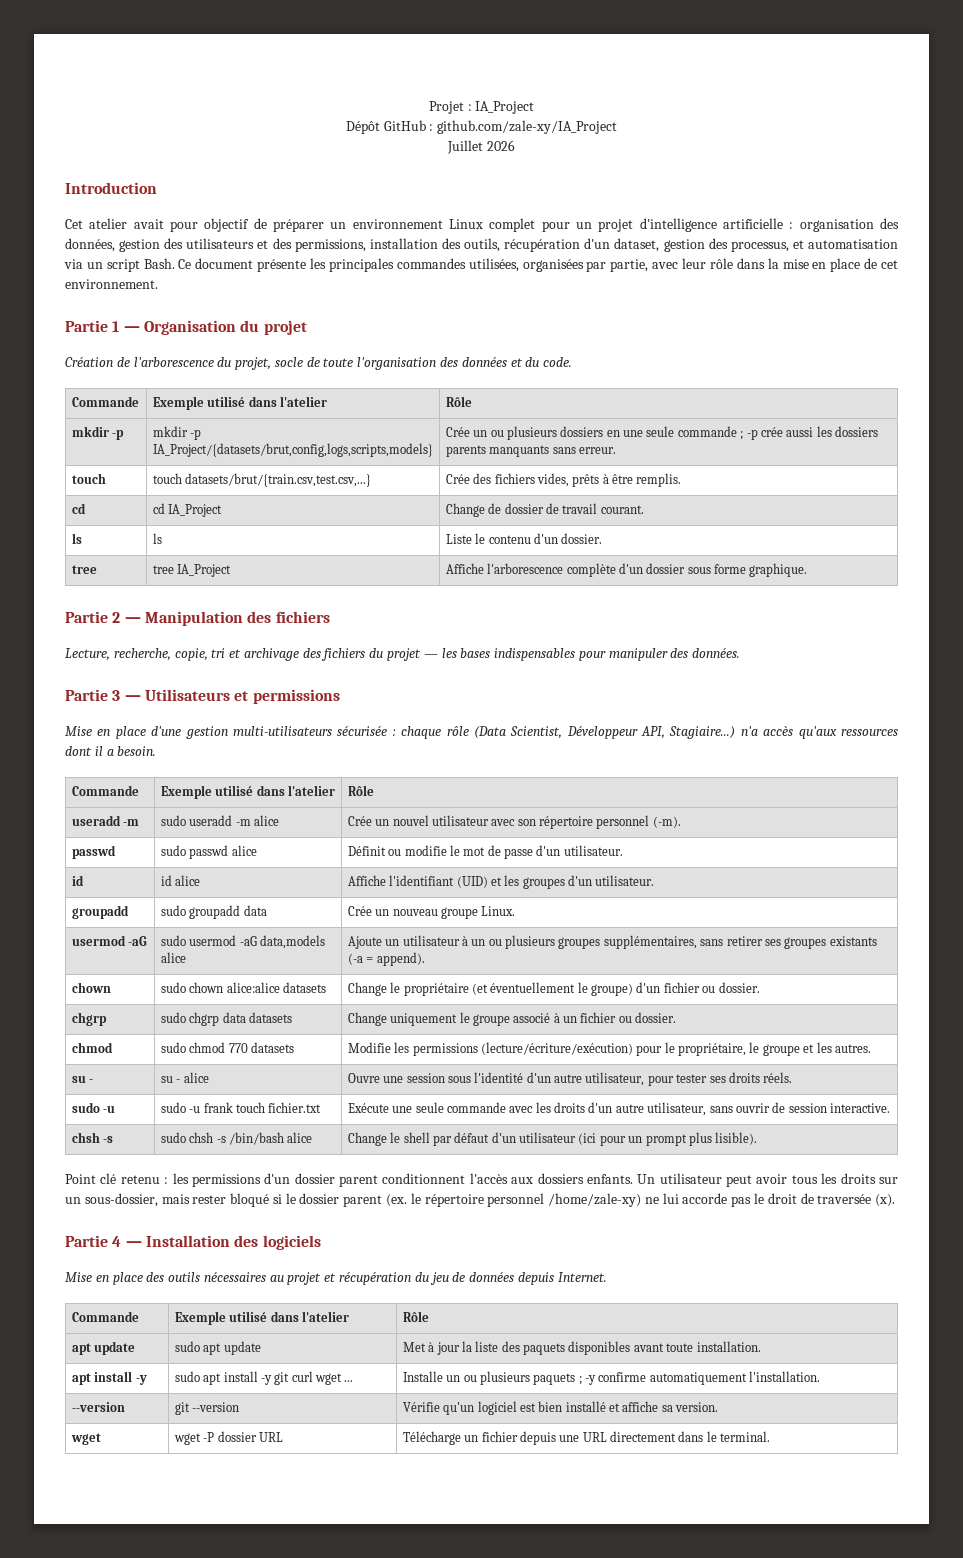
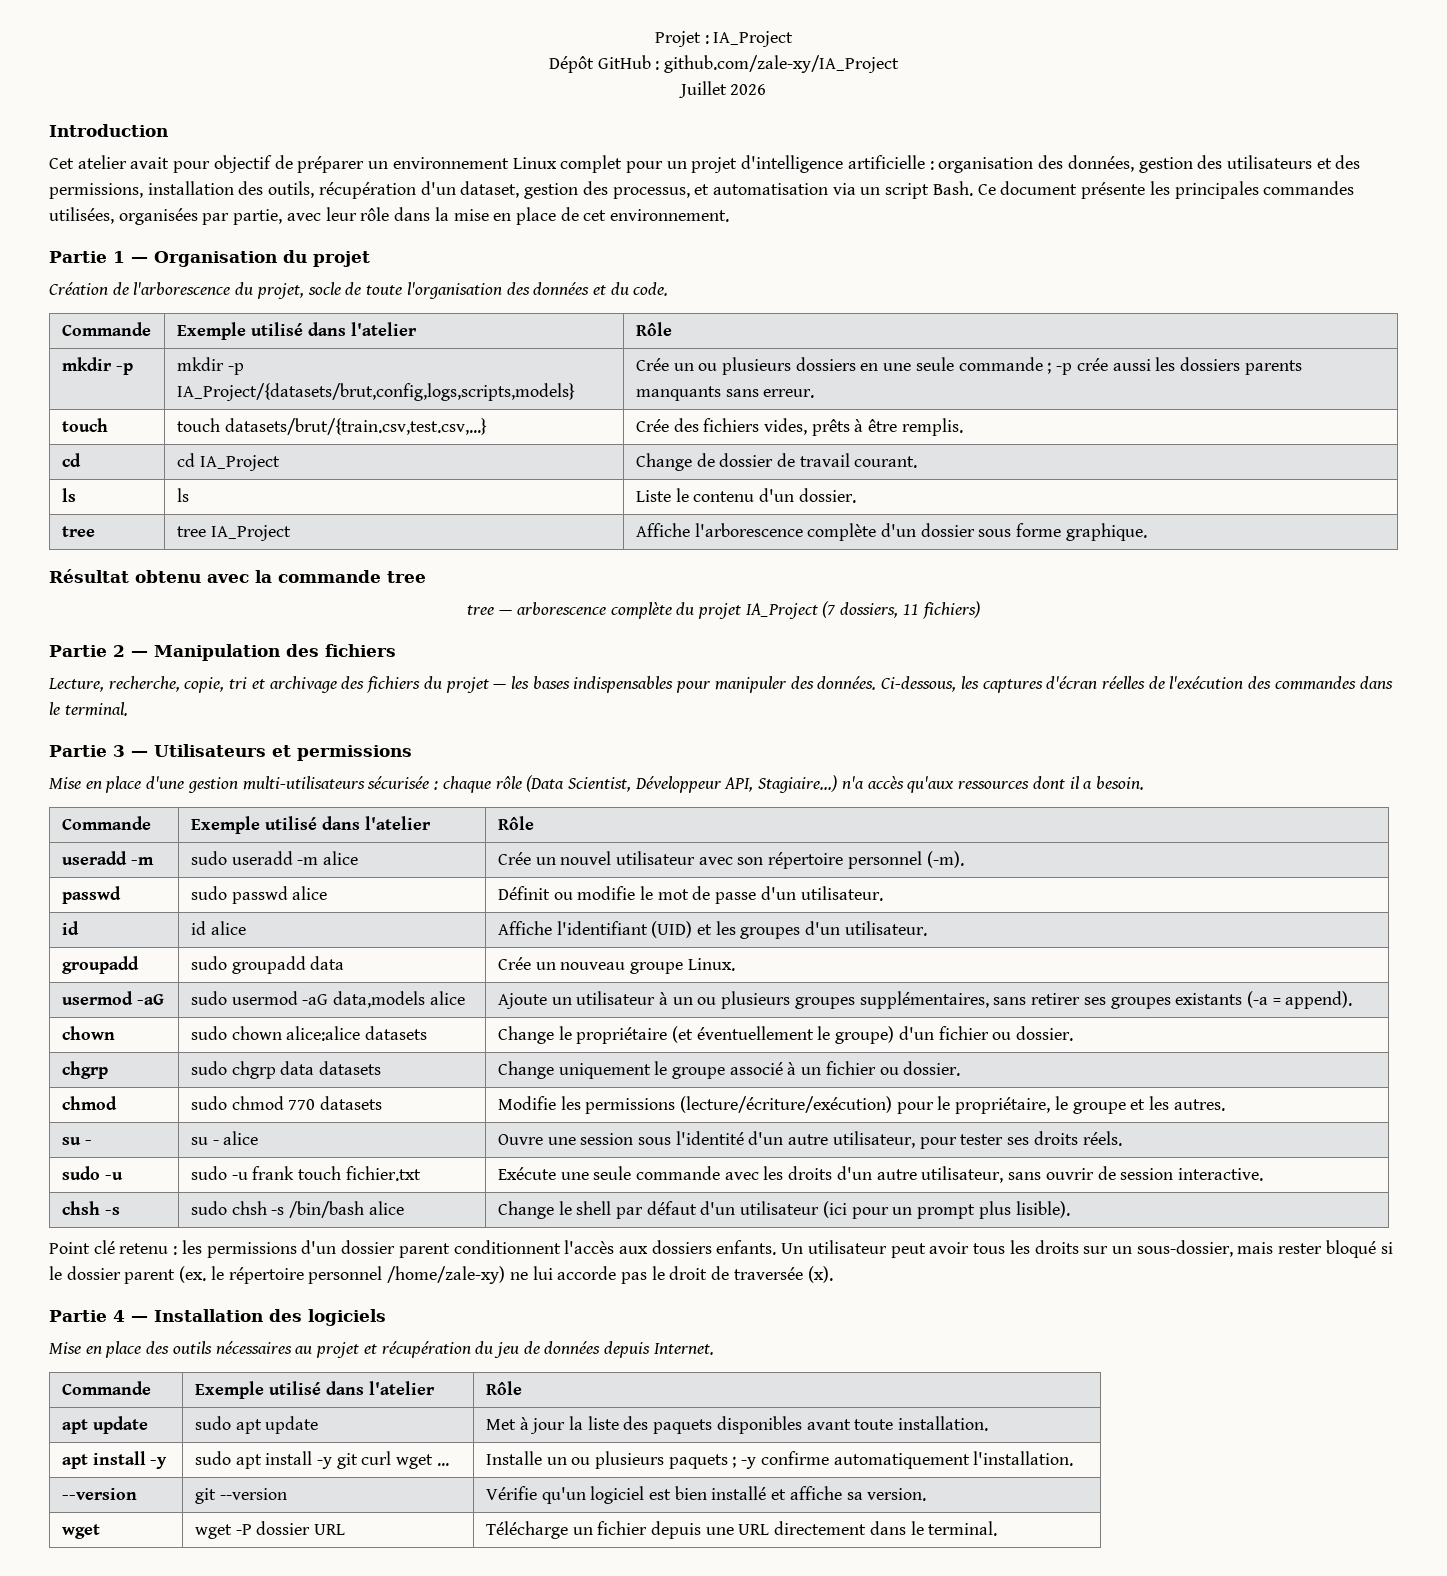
+ Résultat obtenu avec la commande tree
+ tree — arborescence complète du projet IA_Project (7 dossiers, 11 fichiers)
+ Ci-dessous, les captures d'écran réelles de l'exécution des commandes dans le terminal.

